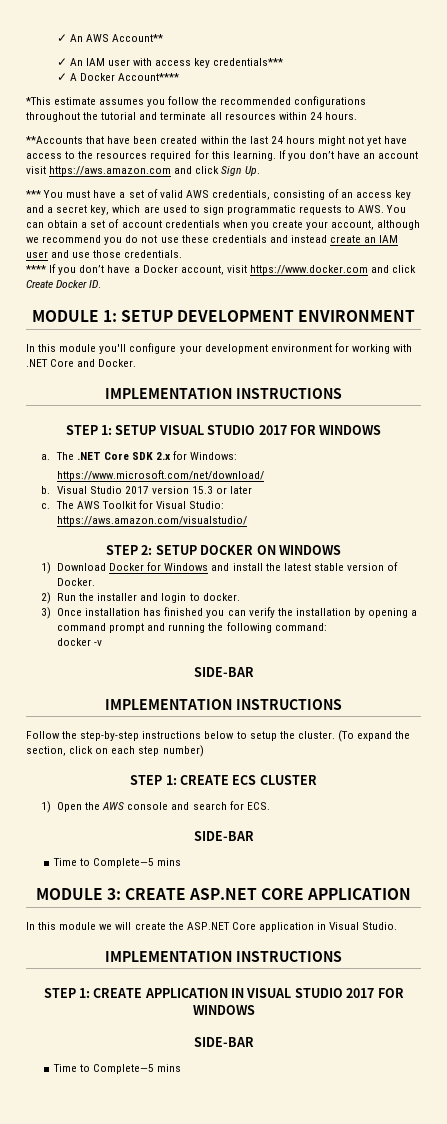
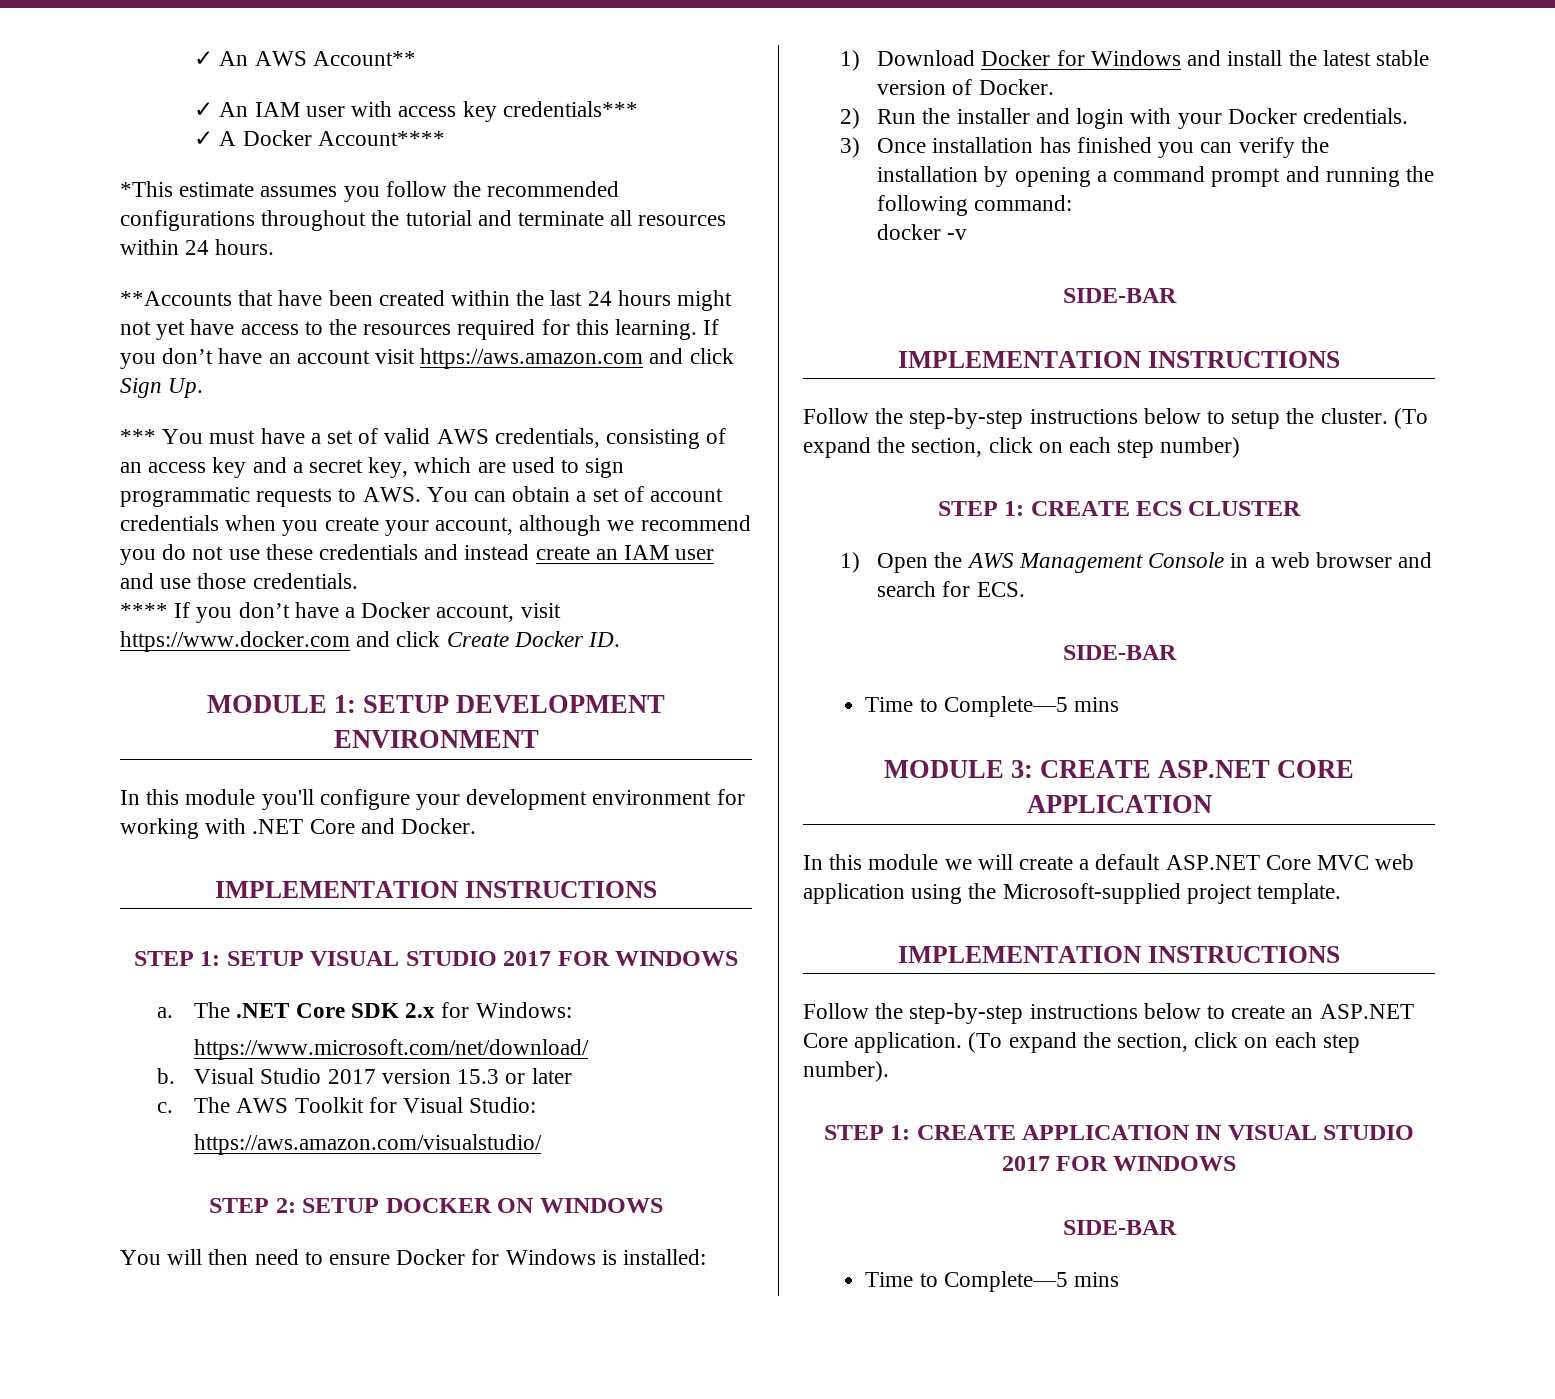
+ You will then need to ensure Docker for Windows is installed:
- 2) Run the installer and login to docker.
+ 2) Run the installer and login with your Docker credentials.
- 1) Open the AWS console and search for ECS.
+ 1) Open the AWS Management Console in a web browser and search for ECS.
- In this module we will create the ASP.NET Core application in Visual Studio.
+ In this module we will create a default ASP.NET Core MVC web application using the Microsoft-supplied project template.
  IMPLEMENTATION INSTRUCTIONS
+ Follow the step-by-step instructions below to create an ASP.NET Core application. (To expand the section, click on each step number).

